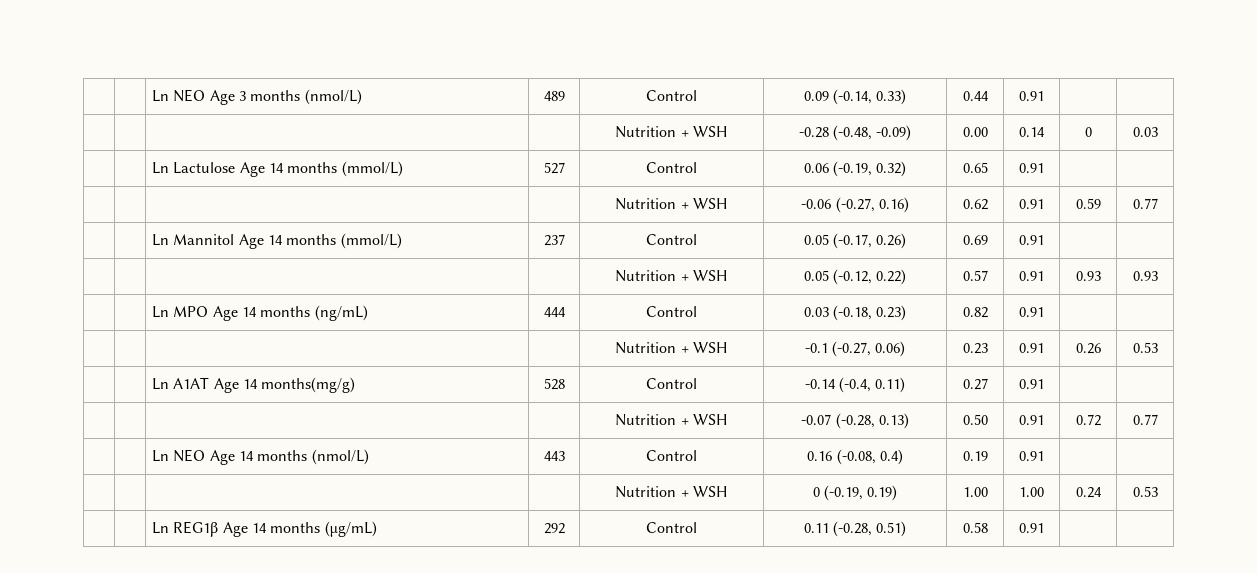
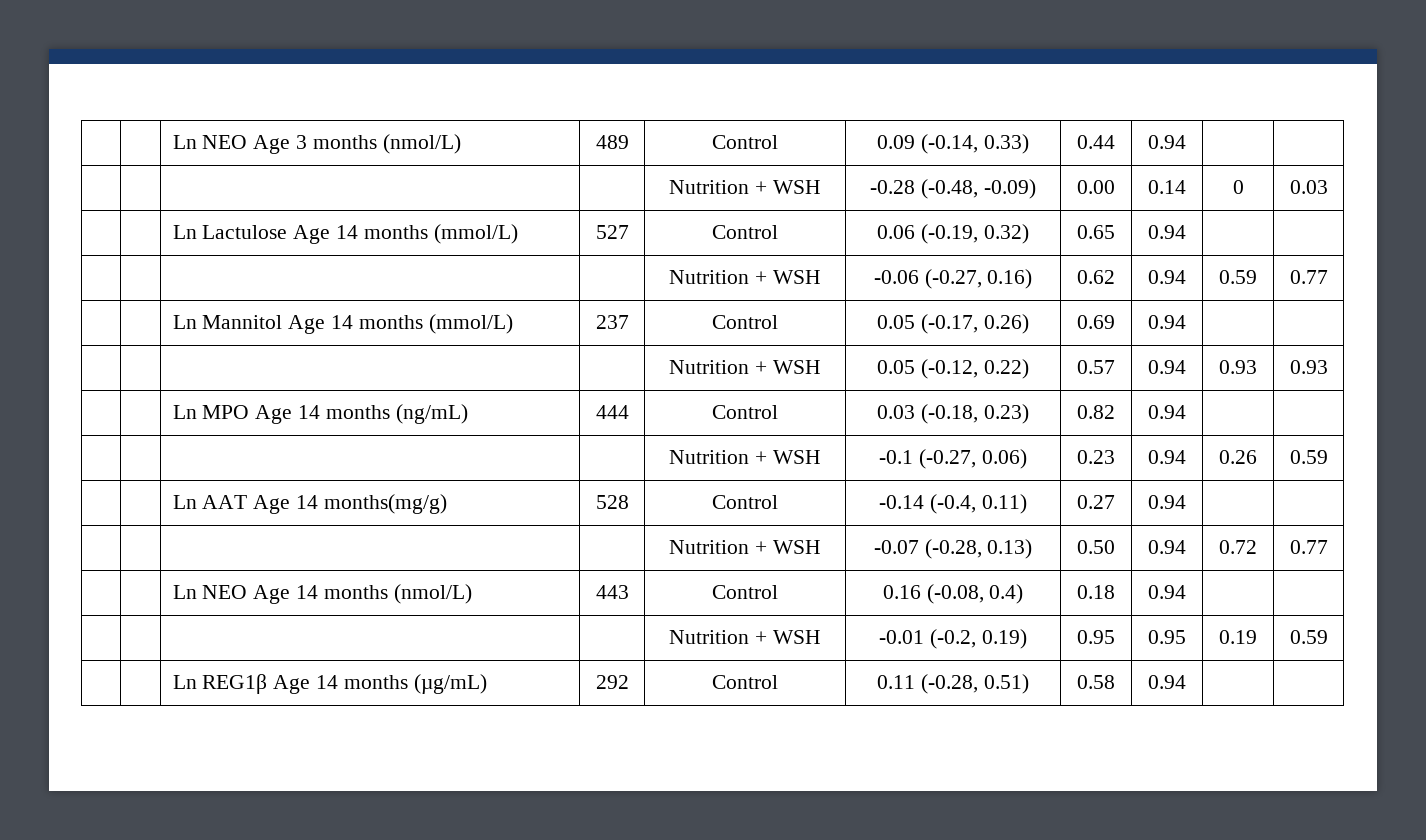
- | | Ln NEO Age 3 months (nmol/L) | 489 | Control | 0.09 (-0.14, 0.33) | 0.44 | 0.91 | |
+ | | Ln NEO Age 3 months (nmol/L) | 489 | Control | 0.09 (-0.14, 0.33) | 0.44 | 0.94 | |
- | | Ln Lactulose Age 14 months (mmol/L) | 527 | Control | 0.06 (-0.19, 0.32) | 0.65 | 0.91 | |
+ | | Ln Lactulose Age 14 months (mmol/L) | 527 | Control | 0.06 (-0.19, 0.32) | 0.65 | 0.94 | |
- | | | | Nutrition + WSH | -0.06 (-0.27, 0.16) | 0.62 | 0.91 | 0.59 | 0.77
+ | | | | Nutrition + WSH | -0.06 (-0.27, 0.16) | 0.62 | 0.94 | 0.59 | 0.77
- | | Ln Mannitol Age 14 months (mmol/L) | 237 | Control | 0.05 (-0.17, 0.26) | 0.69 | 0.91 | |
+ | | Ln Mannitol Age 14 months (mmol/L) | 237 | Control | 0.05 (-0.17, 0.26) | 0.69 | 0.94 | |
- | | | | Nutrition + WSH | 0.05 (-0.12, 0.22) | 0.57 | 0.91 | 0.93 | 0.93
+ | | | | Nutrition + WSH | 0.05 (-0.12, 0.22) | 0.57 | 0.94 | 0.93 | 0.93
- | | Ln MPO Age 14 months (ng/mL) | 444 | Control | 0.03 (-0.18, 0.23) | 0.82 | 0.91 | |
+ | | Ln MPO Age 14 months (ng/mL) | 444 | Control | 0.03 (-0.18, 0.23) | 0.82 | 0.94 | |
- | | | | Nutrition + WSH | -0.1 (-0.27, 0.06) | 0.23 | 0.91 | 0.26 | 0.53
- | | Ln A1AT Age 14 months(mg/g) | 528 | Control | -0.14 (-0.4, 0.11) | 0.27 | 0.91 | |
+ | | | | Nutrition + WSH | -0.1 (-0.27, 0.06) | 0.23 | 0.94 | 0.26 | 0.59
+ | | Ln AAT Age 14 months(mg/g) | 528 | Control | -0.14 (-0.4, 0.11) | 0.27 | 0.94 | |
- | | | | Nutrition + WSH | -0.07 (-0.28, 0.13) | 0.50 | 0.91 | 0.72 | 0.77
+ | | | | Nutrition + WSH | -0.07 (-0.28, 0.13) | 0.50 | 0.94 | 0.72 | 0.77
- | | Ln NEO Age 14 months (nmol/L) | 443 | Control | 0.16 (-0.08, 0.4) | 0.19 | 0.91 | |
- | | | | Nutrition + WSH | 0 (-0.19, 0.19) | 1.00 | 1.00 | 0.24 | 0.53
+ | | Ln NEO Age 14 months (nmol/L) | 443 | Control | 0.16 (-0.08, 0.4) | 0.18 | 0.94 | |
+ | | | | Nutrition + WSH | -0.01 (-0.2, 0.19) | 0.95 | 0.95 | 0.19 | 0.59
- | | Ln REG1β Age 14 months (µg/mL) | 292 | Control | 0.11 (-0.28, 0.51) | 0.58 | 0.91 | |
+ | | Ln REG1β Age 14 months (µg/mL) | 292 | Control | 0.11 (-0.28, 0.51) | 0.58 | 0.94 | |

